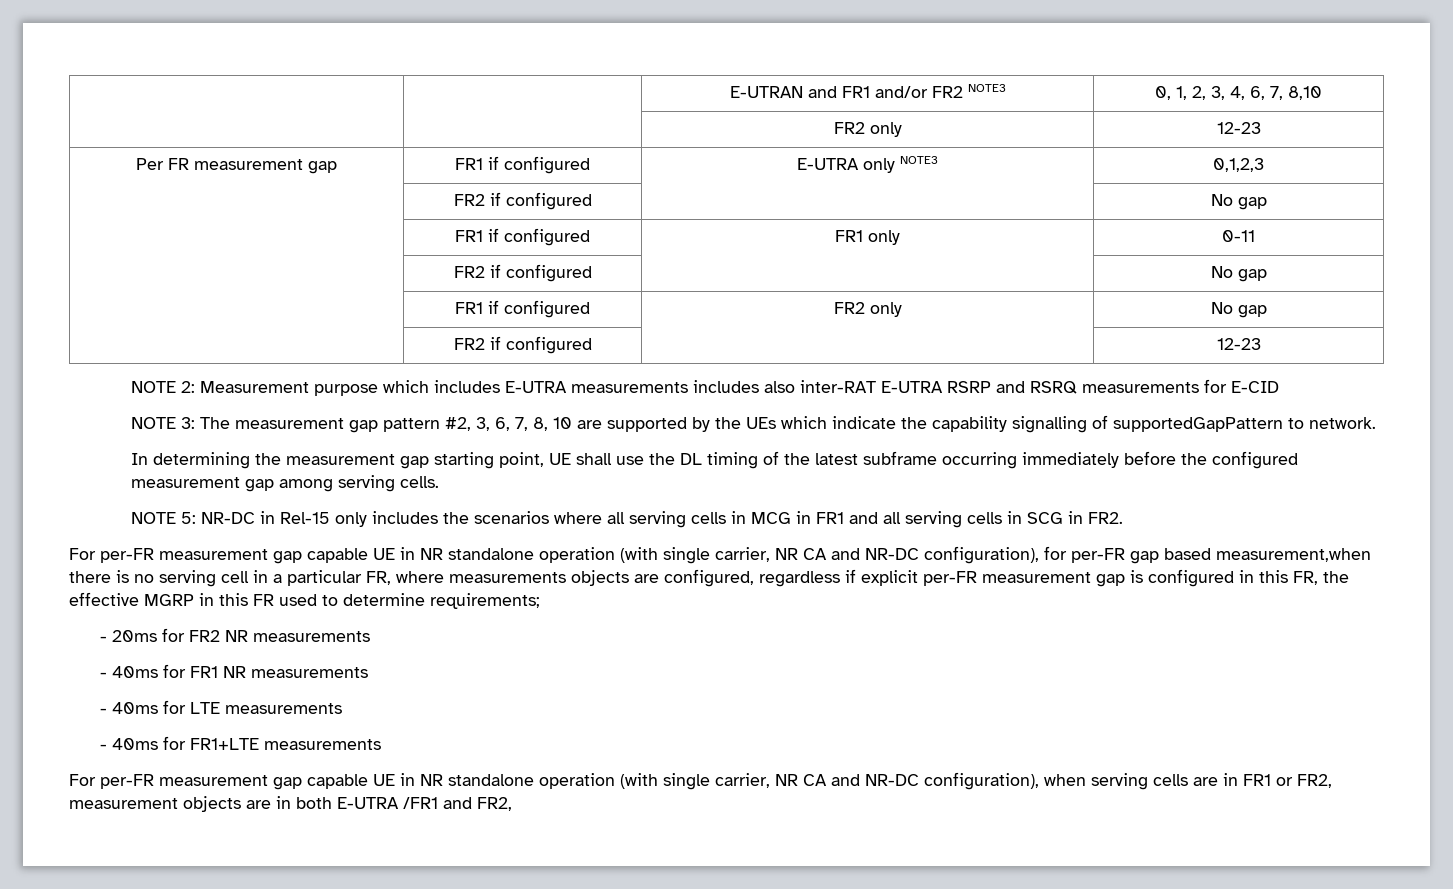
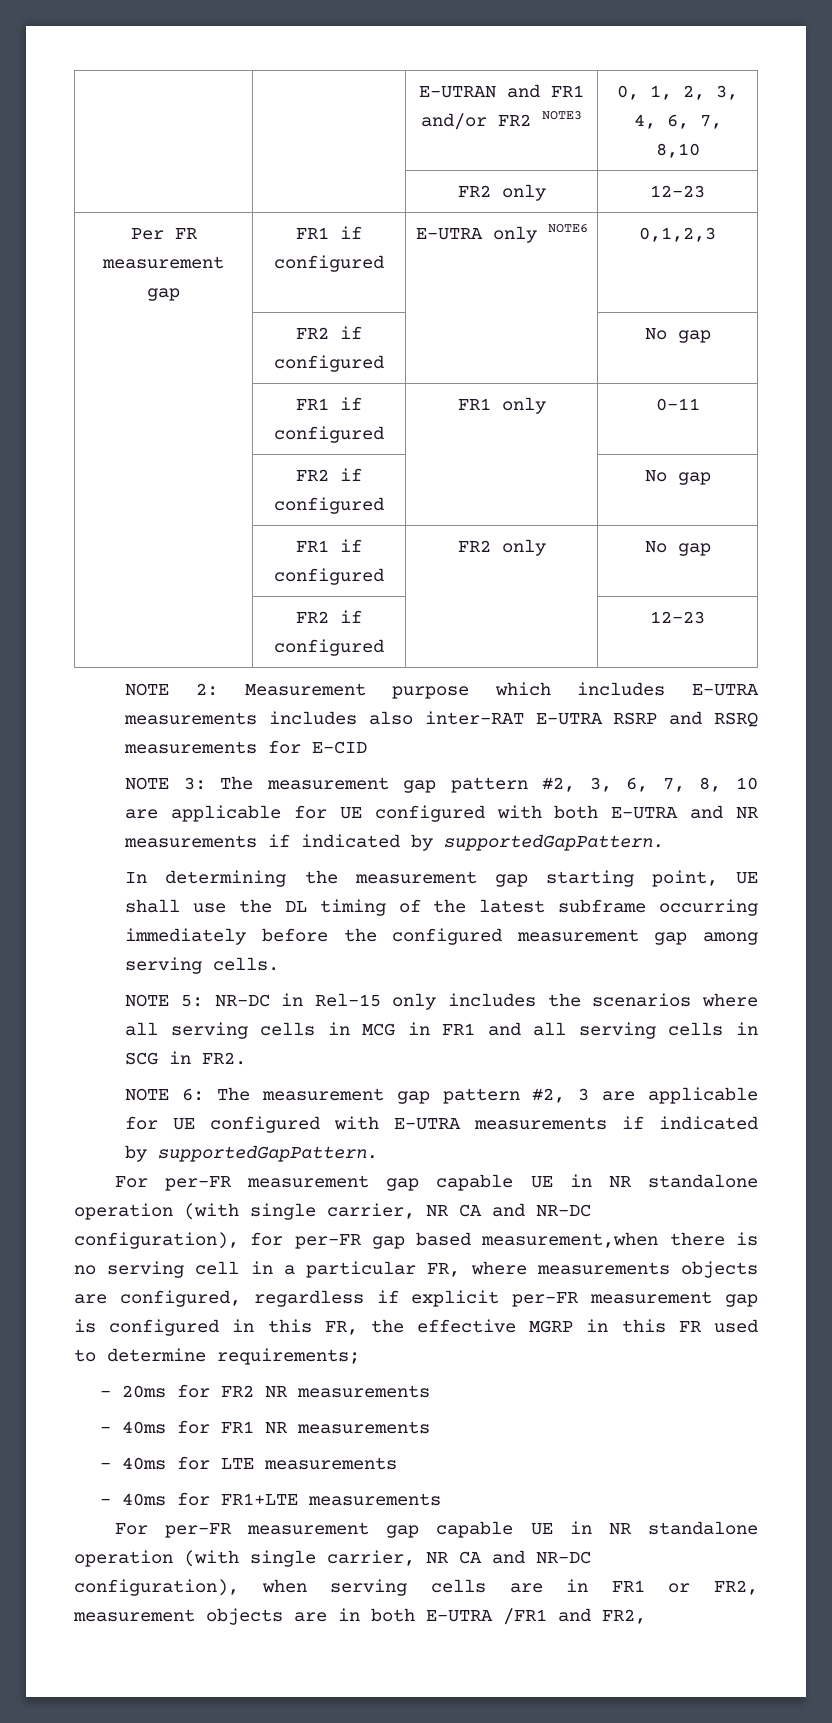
- Per FR measurement gap | FR1 if configured | E-UTRA only NOTE3 | 0,1,2,3
+ Per FR measurement gap | FR1 if configured | E-UTRA only NOTE6 | 0,1,2,3
- NOTE 3: The measurement gap pattern #2, 3, 6, 7, 8, 10 are supported by the UEs which indicate the capability signalling of supportedGapPattern to network.
+ NOTE 3: The measurement gap pattern #2, 3, 6, 7, 8, 10 are applicable for UE configured with both E-UTRA and NR measurements if indicated by supportedGapPattern.
+ NOTE 6: The measurement gap pattern #2, 3 are applicable for UE configured with E-UTRA measurements if indicated by supportedGapPattern.

